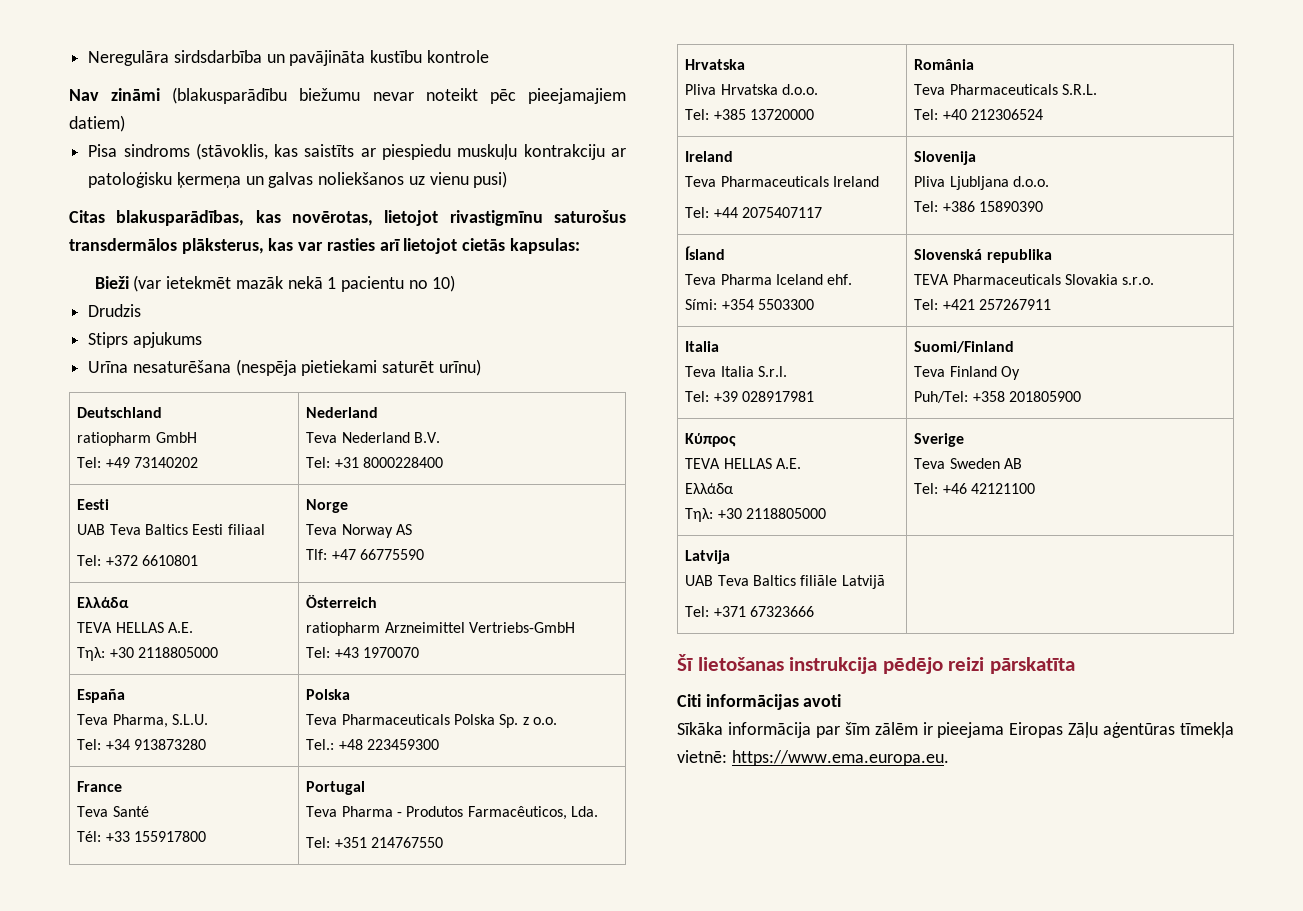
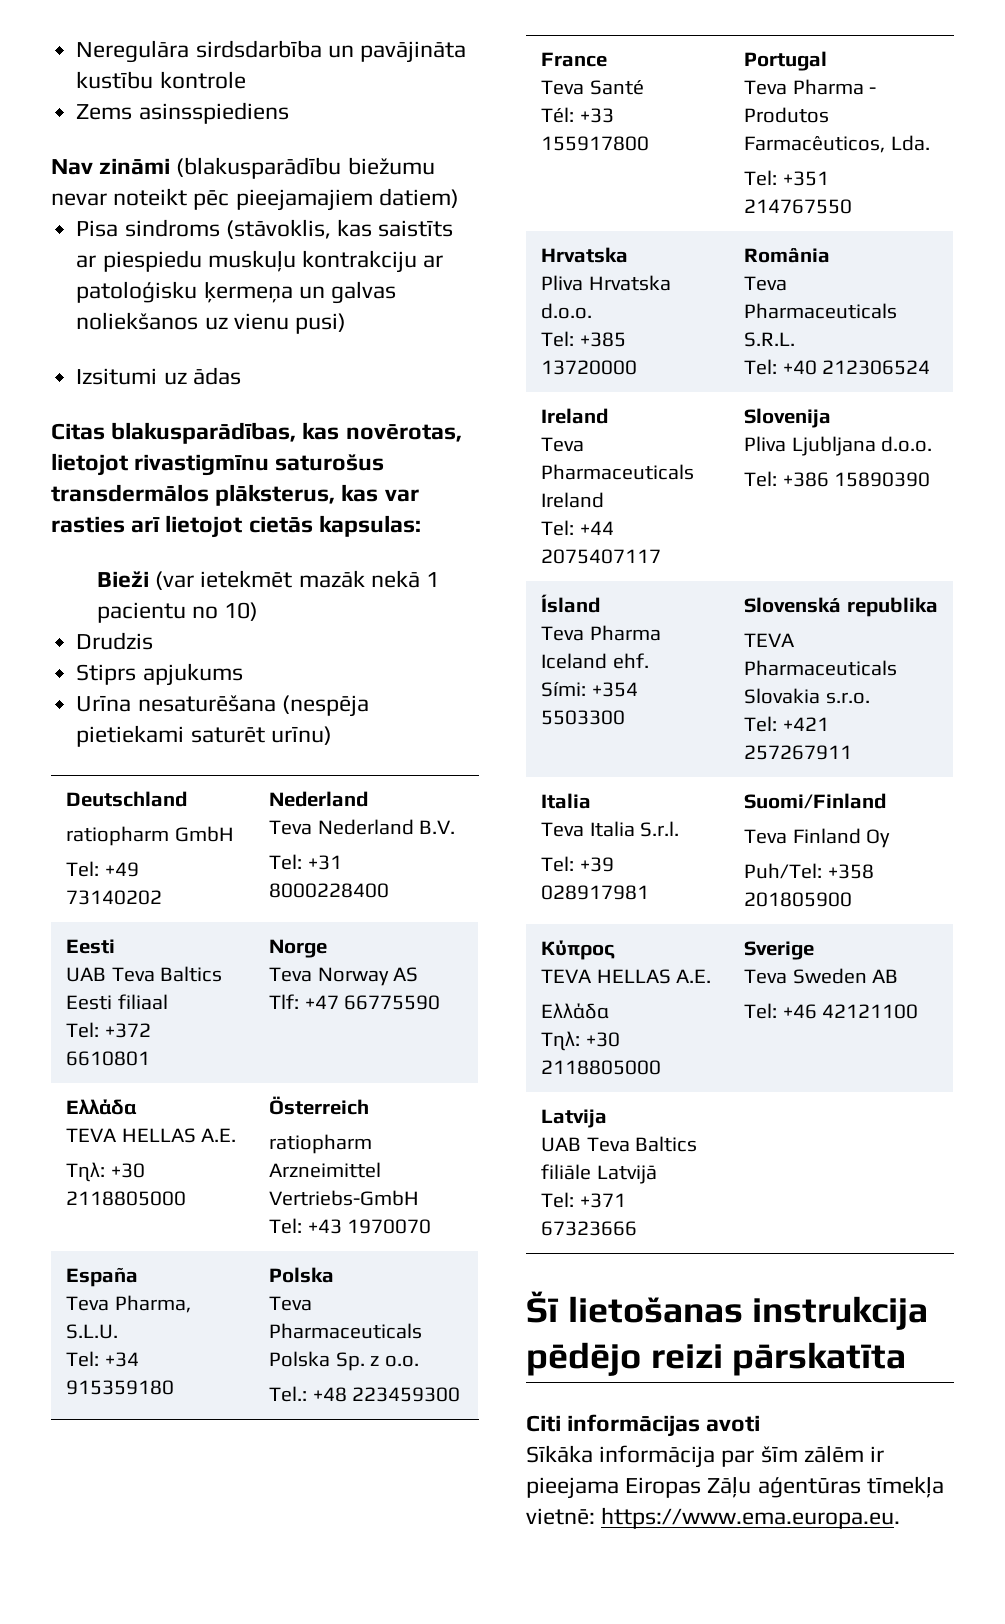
+ Zems asinsspiediens
+ Izsitumi uz ādas
  España
  Teva Pharma, S.L.U.
- Tel: +34 913873280 | Polska
+ Tel: +34 915359180 | Polska

